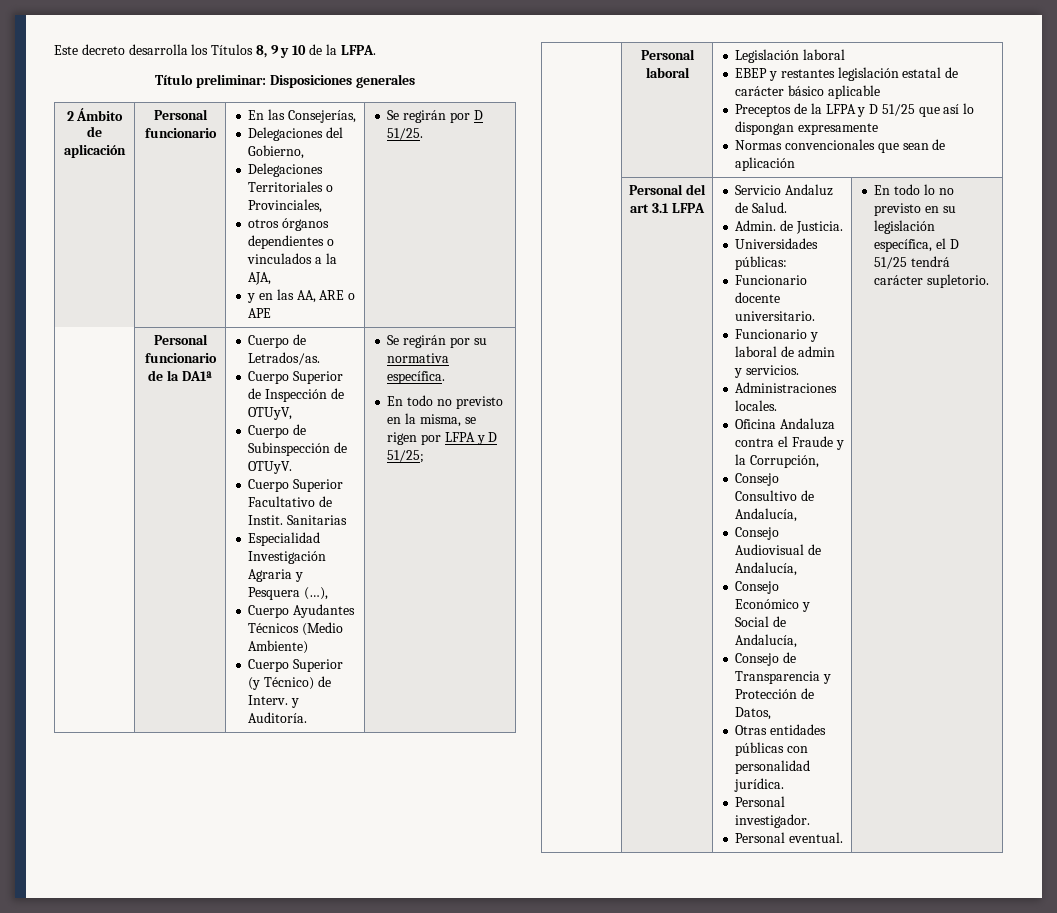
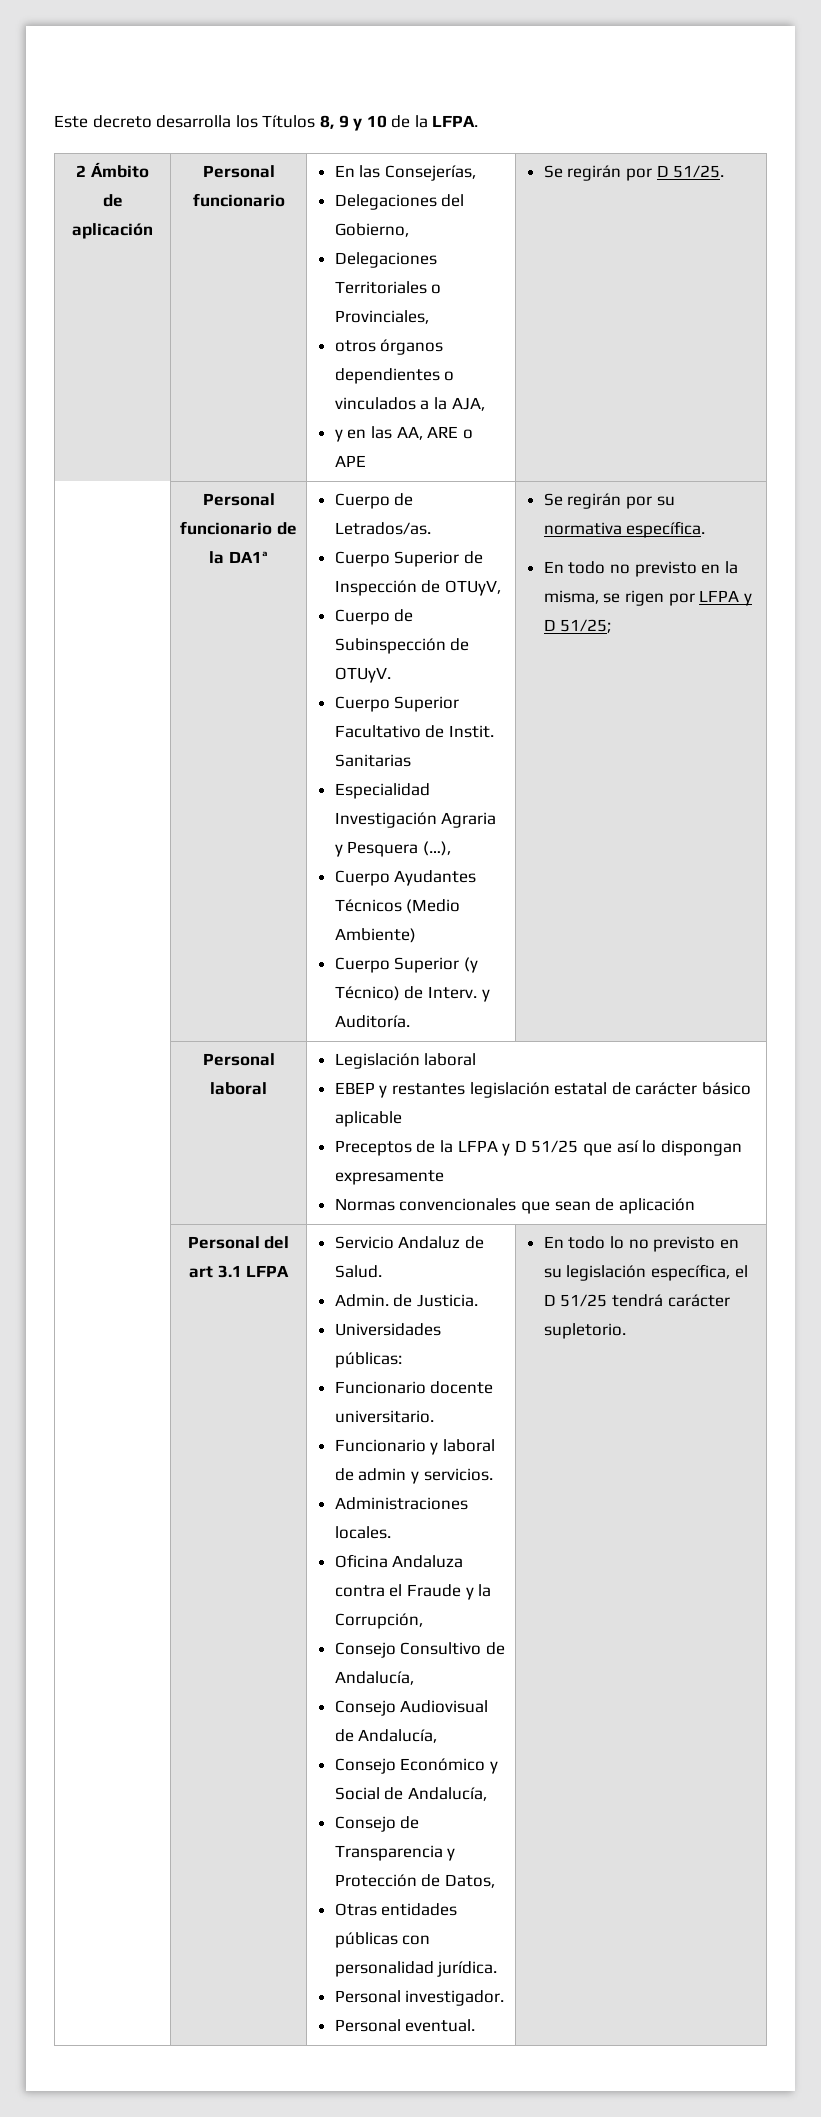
- Título preliminar: Disposiciones generales

